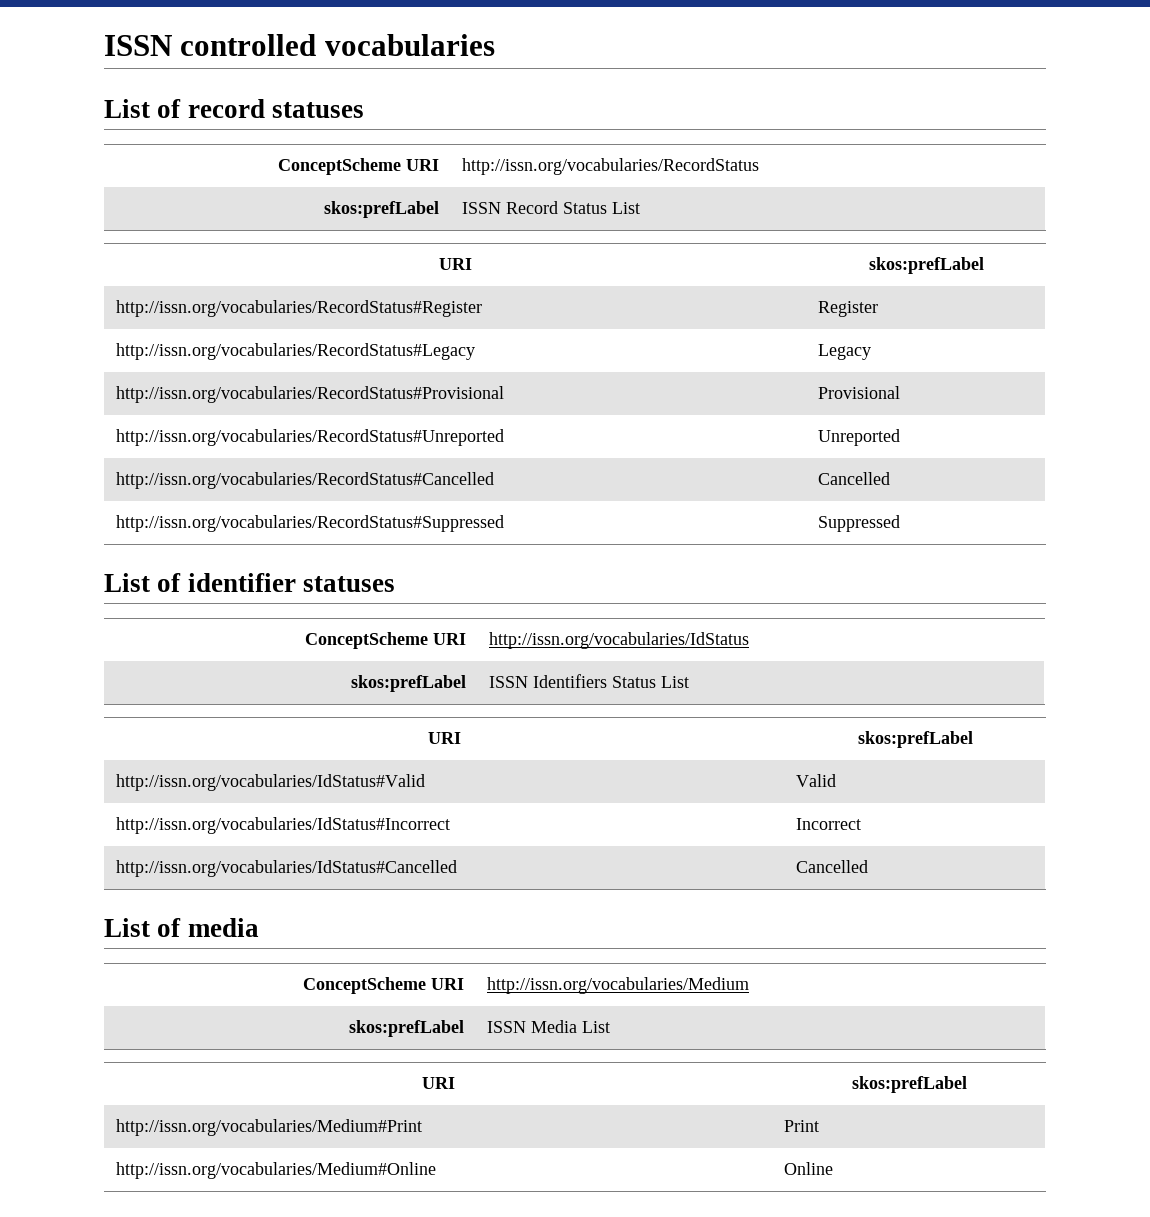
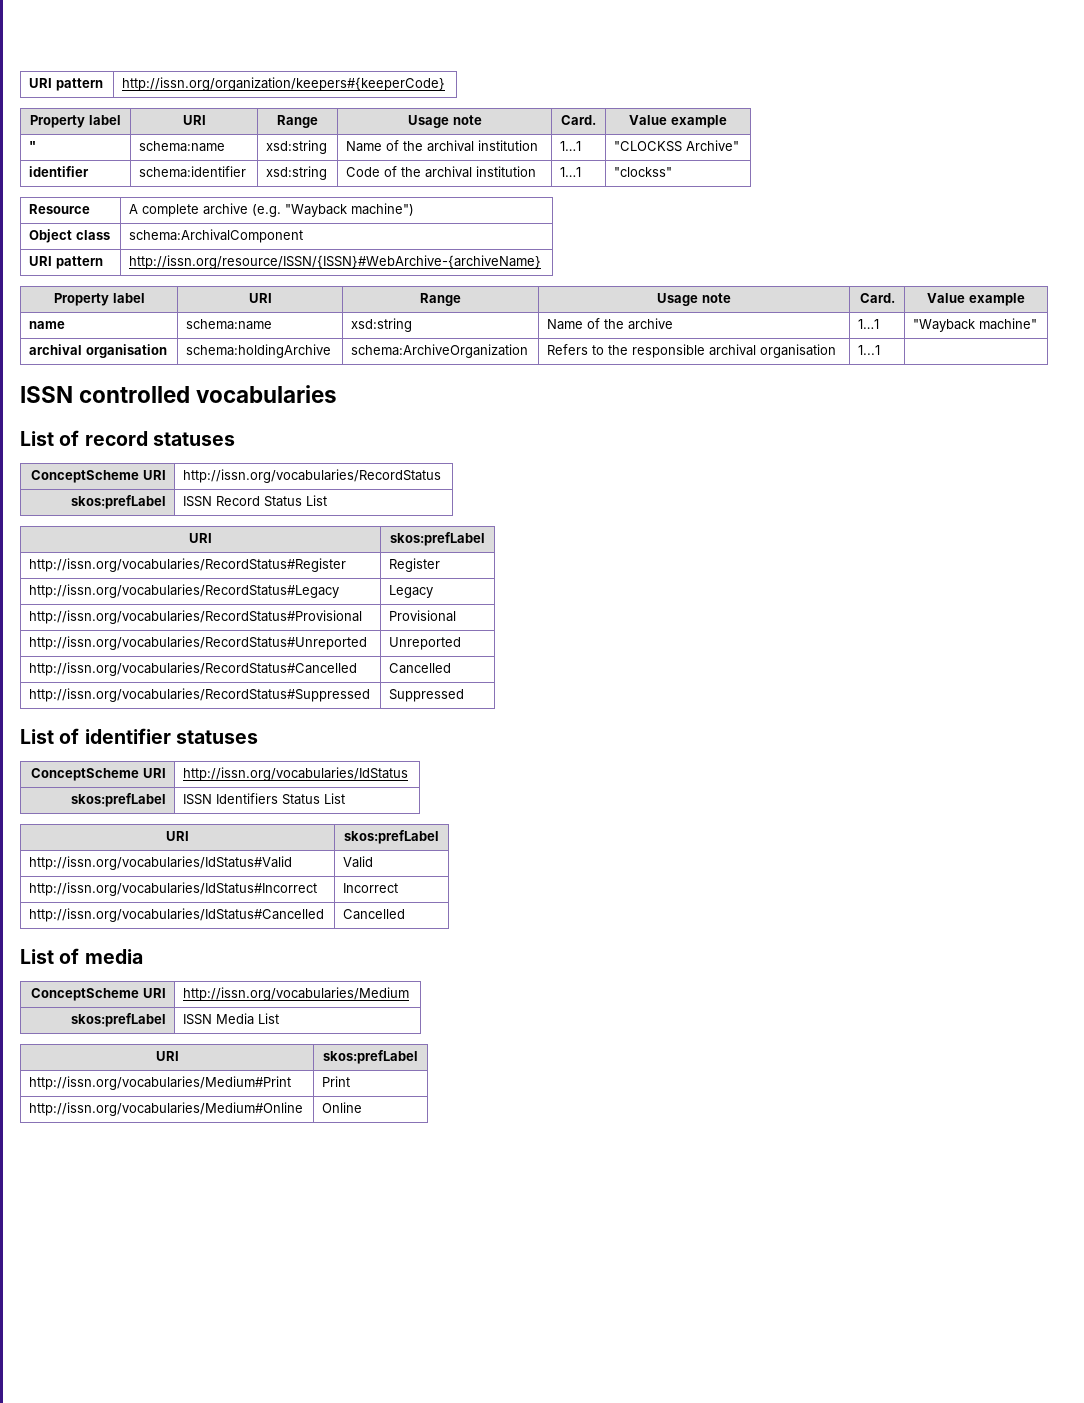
+ URI pattern | http://issn.org/organization/keepers#{keeperCode}
+ Property label | URI | Range | Usage note | Card. | Value example
+ " | schema:name | xsd:string | Name of the archival institution | 1…1 | "CLOCKSS Archive"
+ identifier | schema:identifier | xsd:string | Code of the archival institution | 1…1 | "clockss"
+ Resource | A complete archive (e.g. "Wayback machine")
+ Object class | schema:ArchivalComponent
+ URI pattern | http://issn.org/resource/ISSN/{ISSN}#WebArchive-{archiveName}
+ Property label | URI | Range | Usage note | Card. | Value example
+ name | schema:name | xsd:string | Name of the archive | 1…1 | "Wayback machine"
+ archival organisation | schema:holdingArchive | schema:ArchiveOrganization | Refers to the responsible archival organisation | 1...1 |

